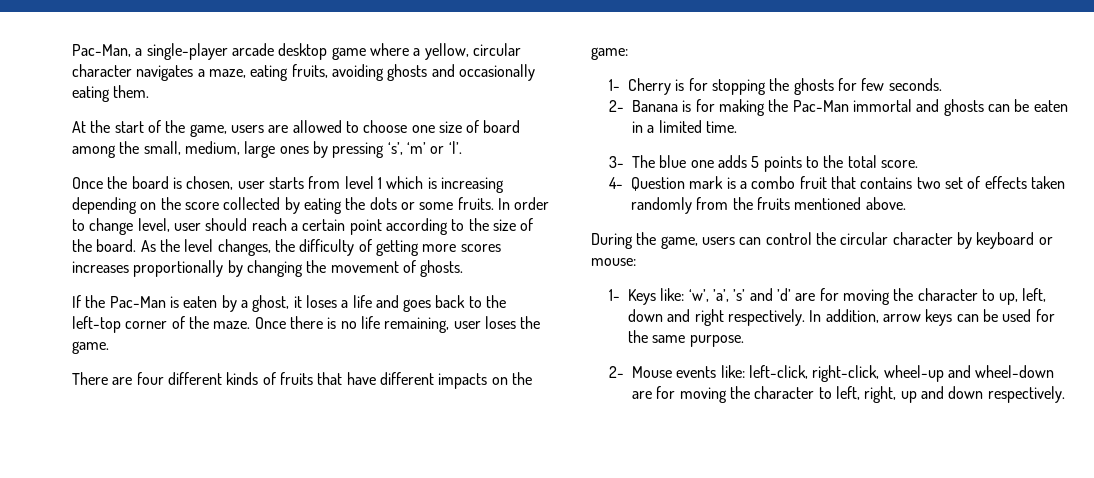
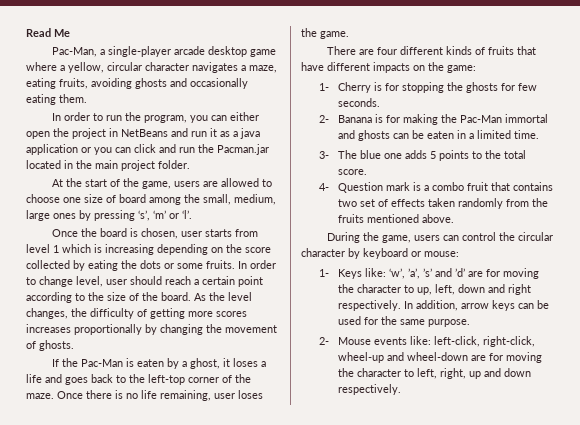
+ Read Me
+ In order to run the program, you can either open the project in NetBeans and run it as a java application or you can click and run the Pacman.jar located in the main project folder.

